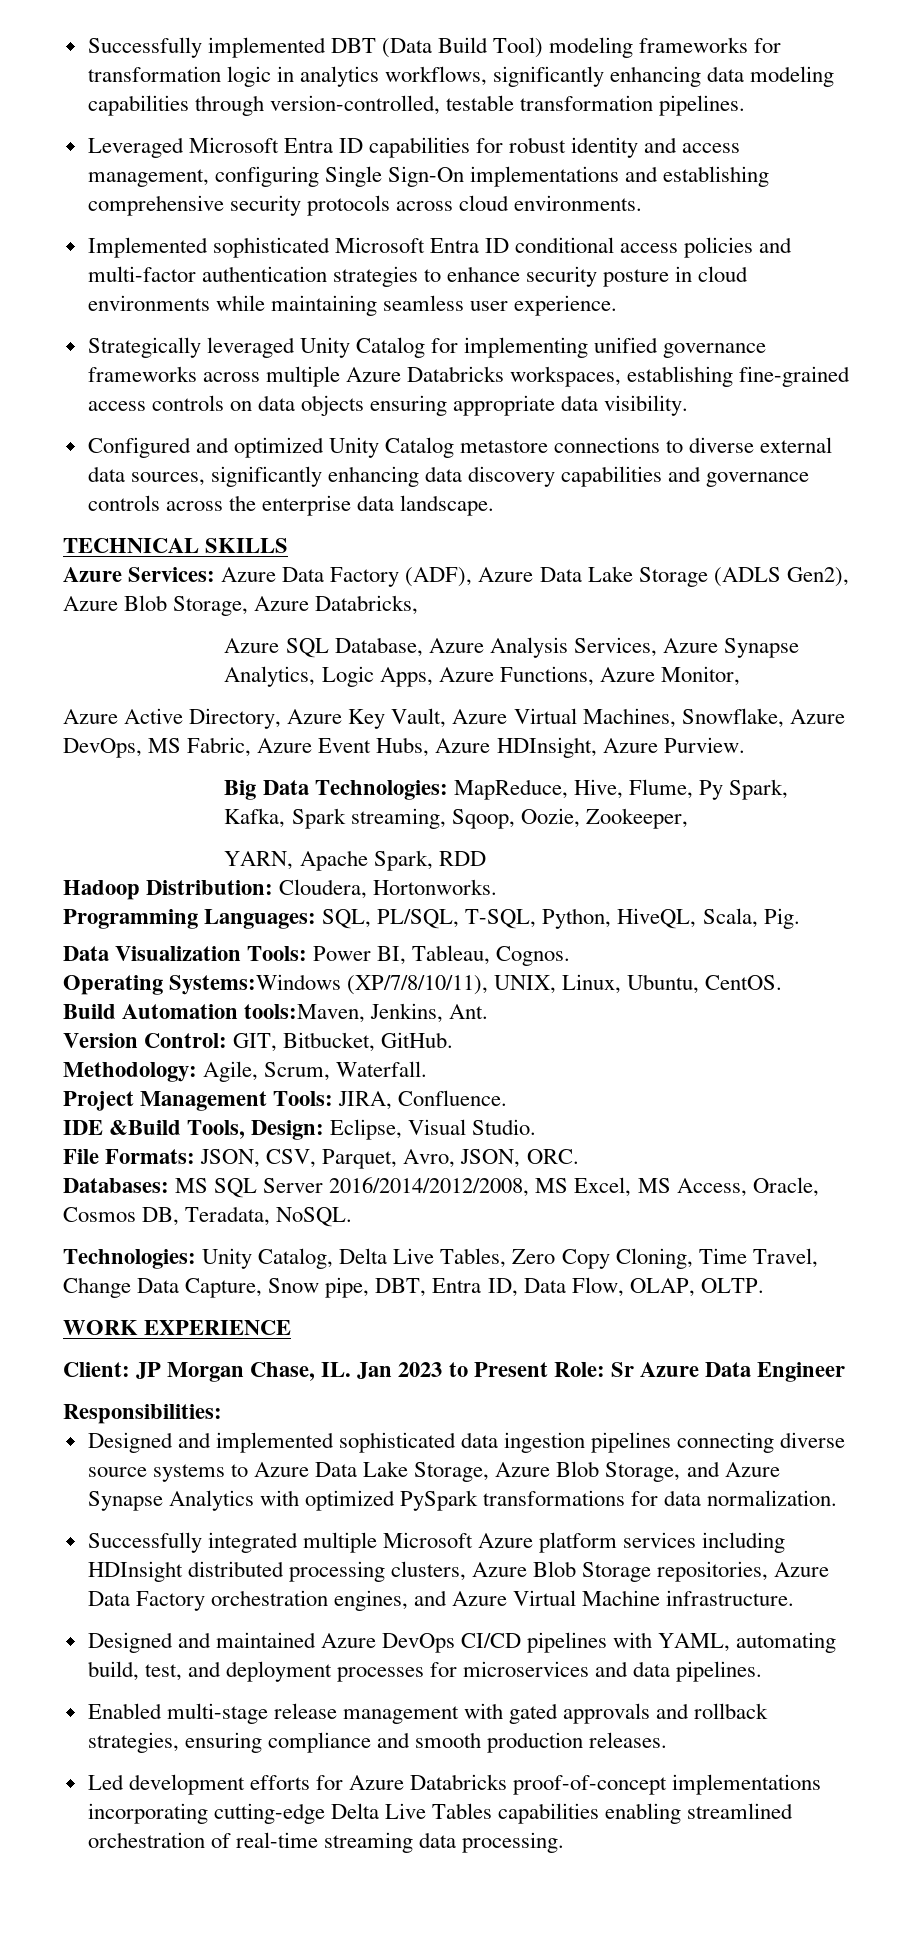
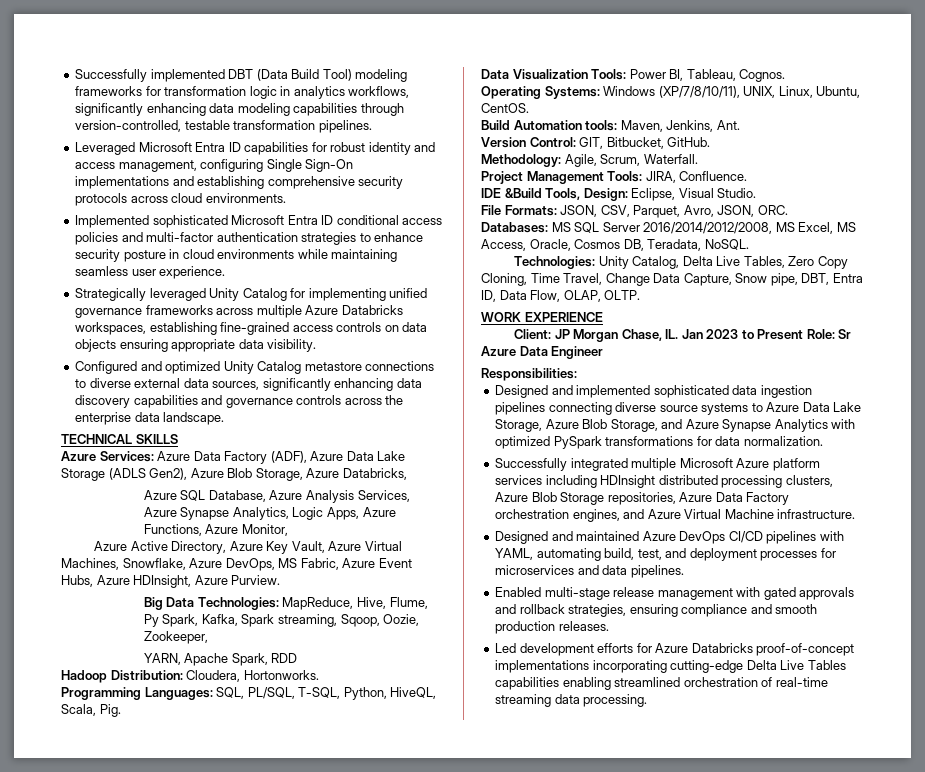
- Operating Systems:Windows (XP/7/8/10/11), UNIX, Linux, Ubuntu, CentOS.
+ Operating Systems: Windows (XP/7/8/10/11), UNIX, Linux, Ubuntu, CentOS.
- Build Automation tools:Maven, Jenkins, Ant.
+ Build Automation tools: Maven, Jenkins, Ant.

